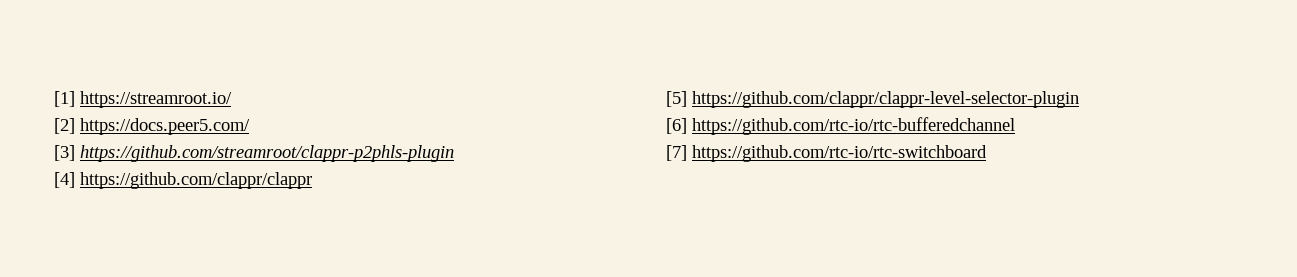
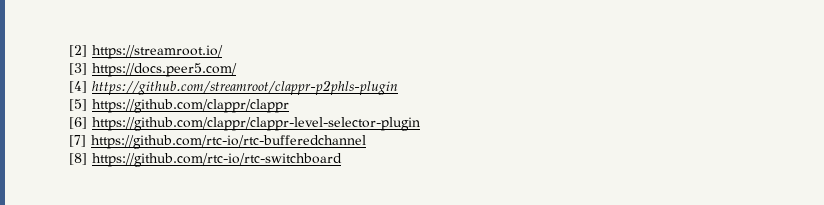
- [1] https://streamroot.io/
+ [2] https://streamroot.io/
- [2] https://docs.peer5.com/
+ [3] https://docs.peer5.com/
- [3] https://github.com/streamroot/clappr-p2phls-plugin
+ [4] https://github.com/streamroot/clappr-p2phls-plugin
- [4] https://github.com/clappr/clappr
+ [5] https://github.com/clappr/clappr
- [5] https://github.com/clappr/clappr-level-selector-plugin
+ [6] https://github.com/clappr/clappr-level-selector-plugin
- [6] https://github.com/rtc-io/rtc-bufferedchannel
+ [7] https://github.com/rtc-io/rtc-bufferedchannel
- [7] https://github.com/rtc-io/rtc-switchboard
+ [8] https://github.com/rtc-io/rtc-switchboard

